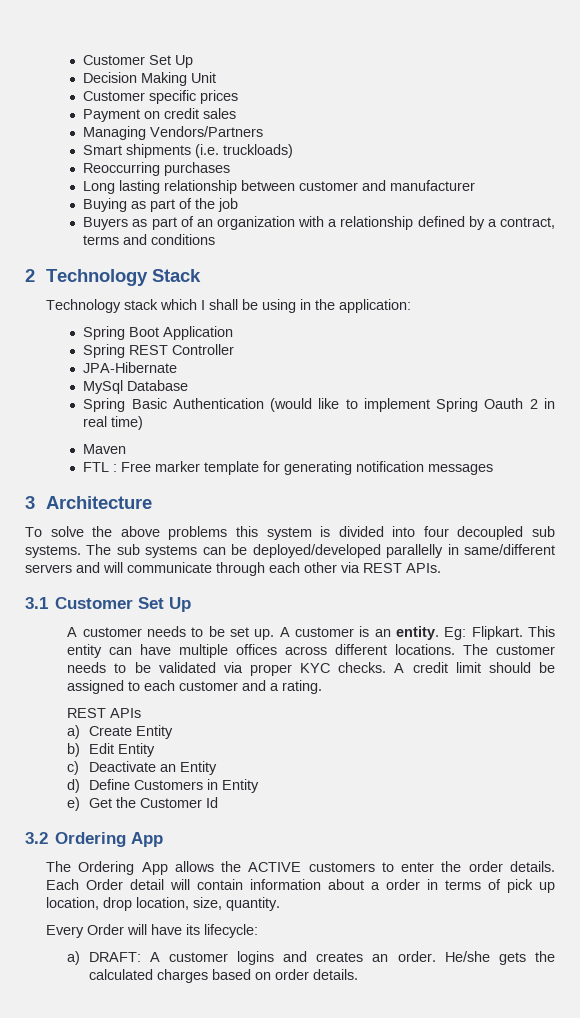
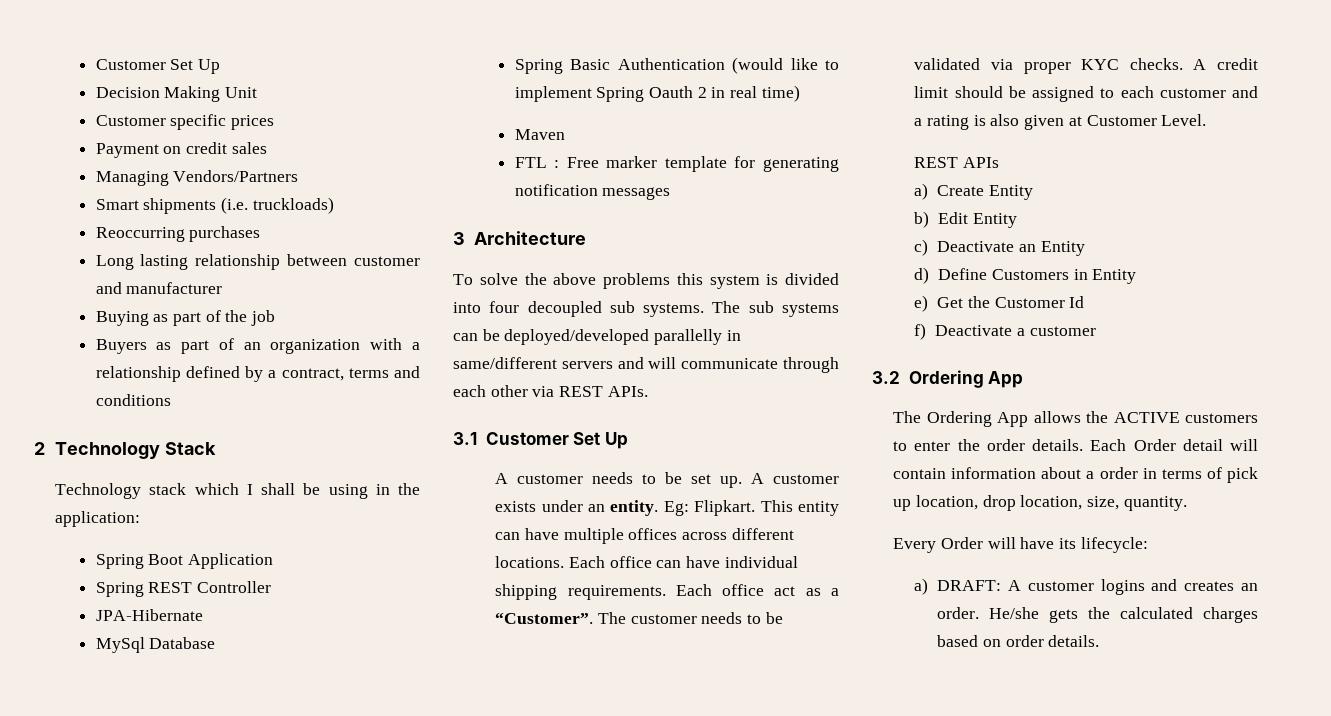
- A customer is an entity.
+ A customer exists under an entity.
+ Each office can have individual shipping requirements. Each office act as a “Customer”.
- A credit limit should be assigned to each customer and a rating.
+ A credit limit should be assigned to each customer and a rating is also given at Customer Level.
+ f) Deactivate a customer

